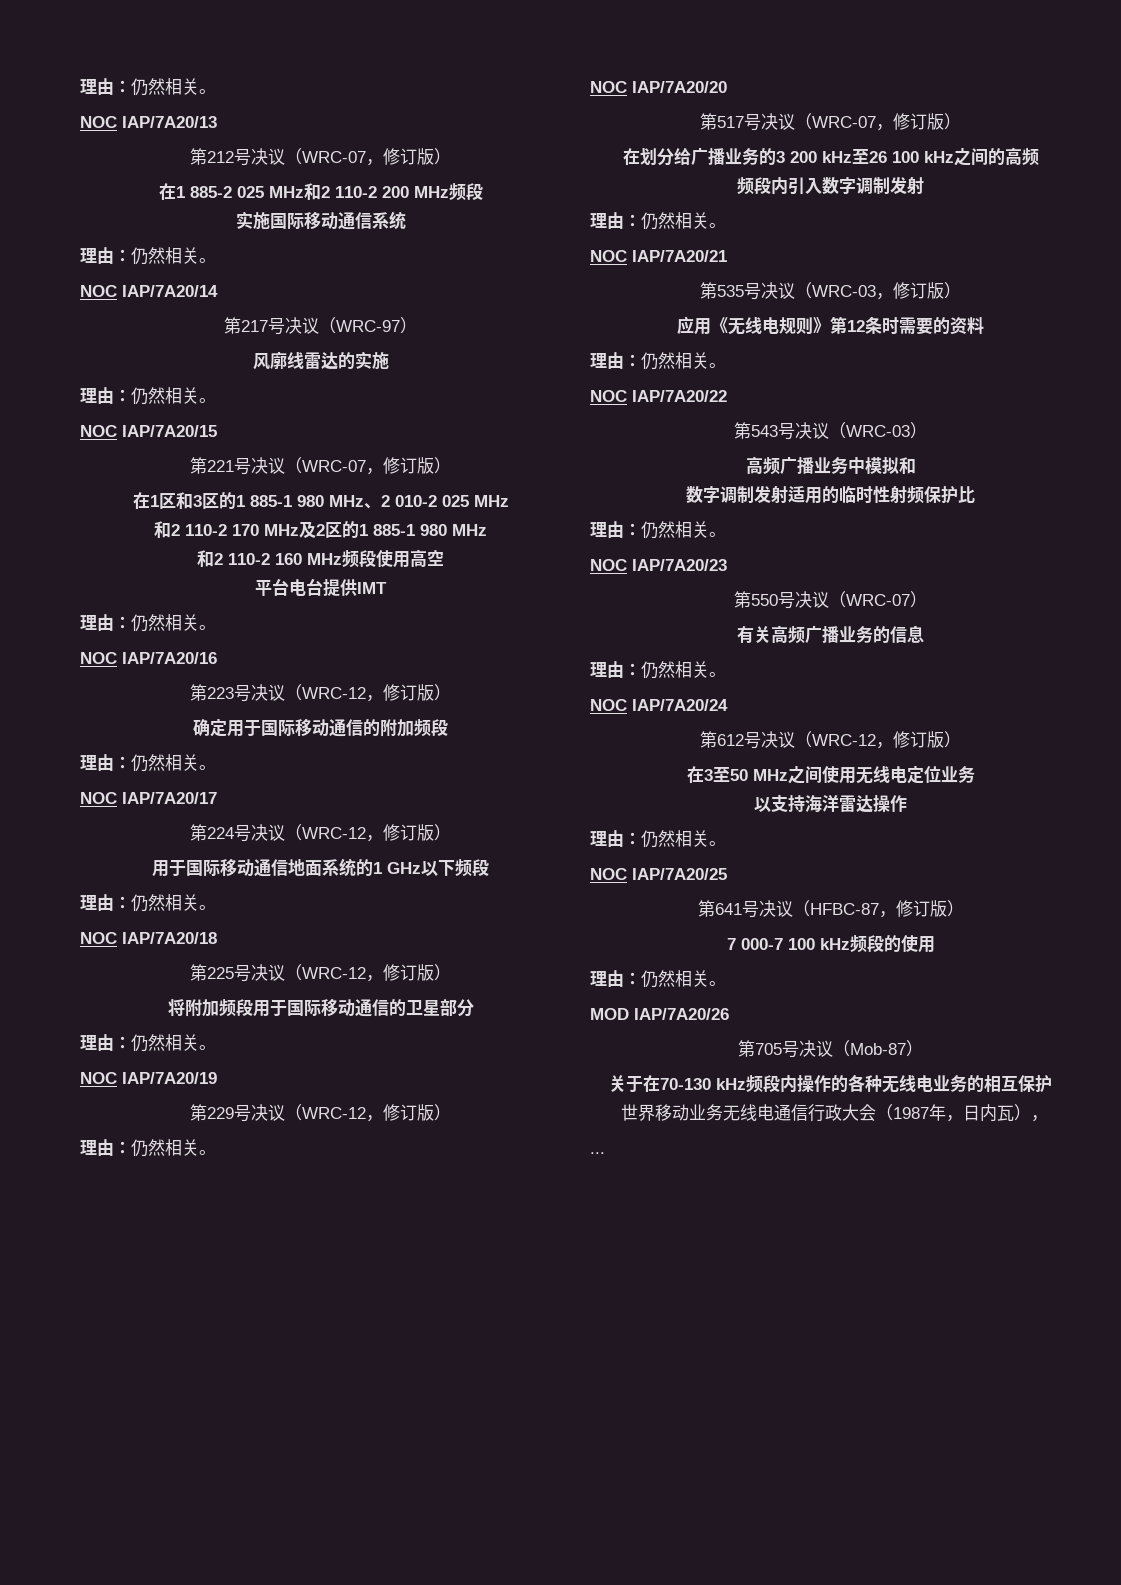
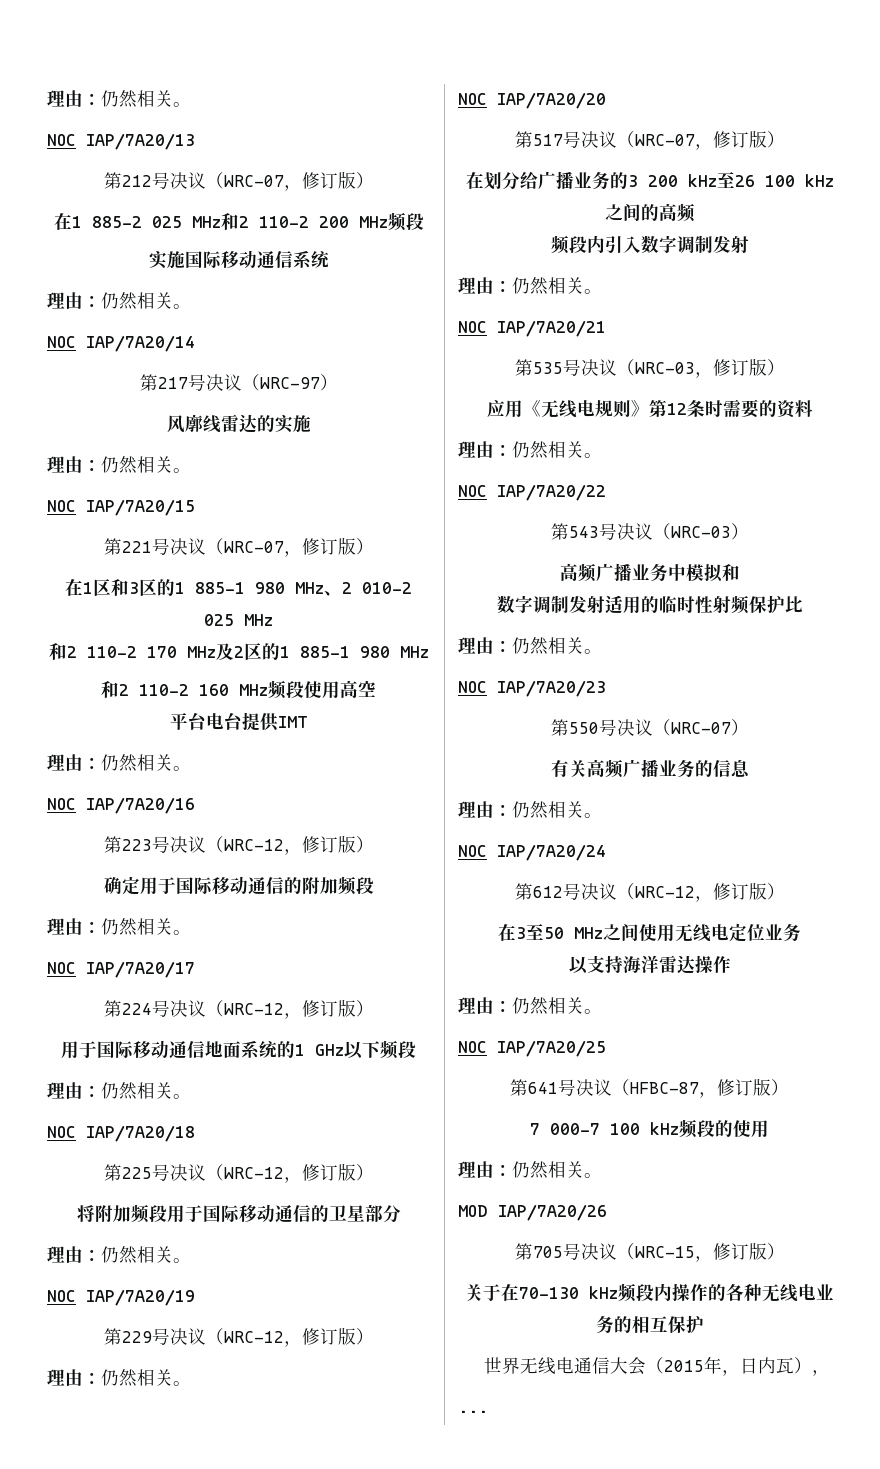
- 第705号决议（Mob-87）
+ 第705号决议（WRC-15，修订版）
- 世界移动业务无线电通信行政大会（1987年，日内瓦），
+ 世界无线电通信大会（2015年，日内瓦），

